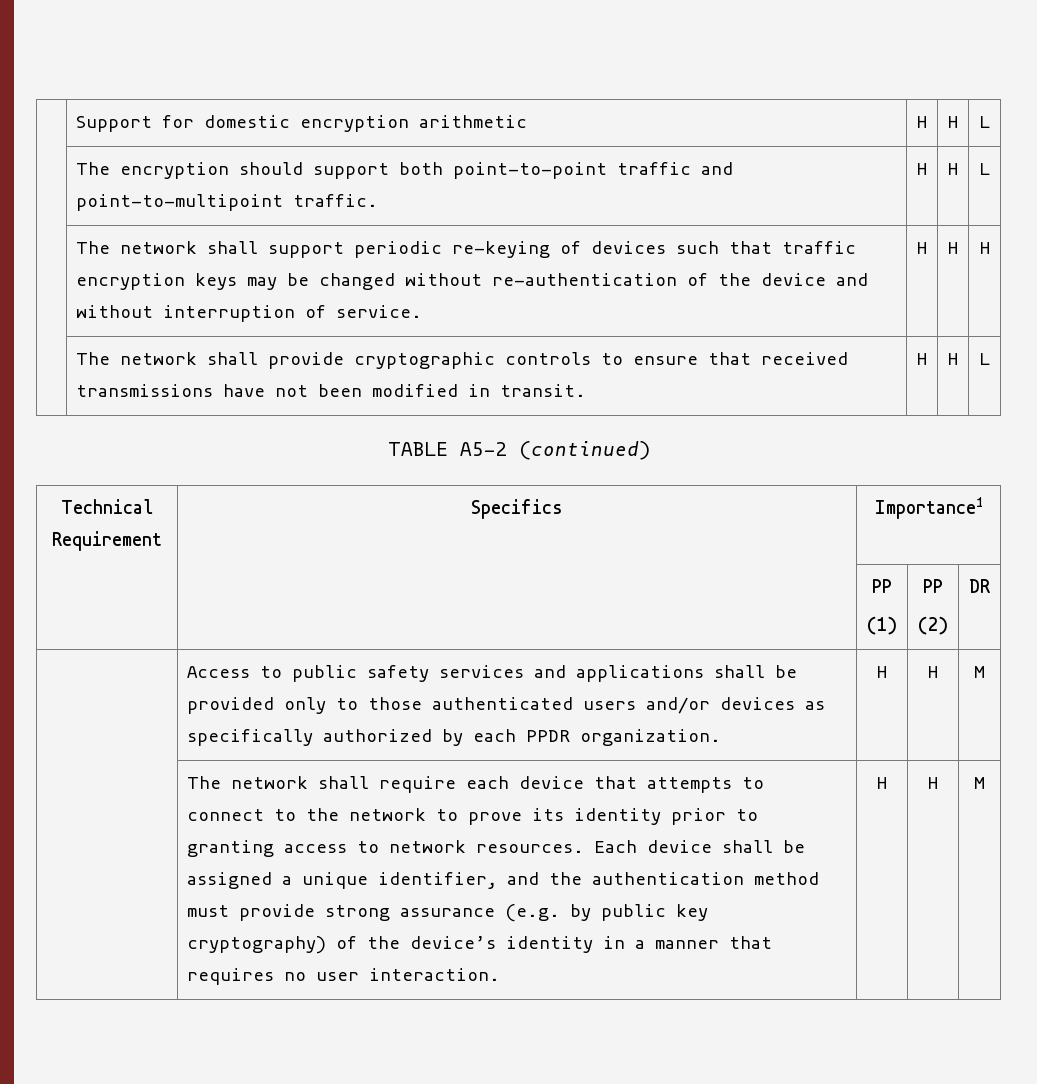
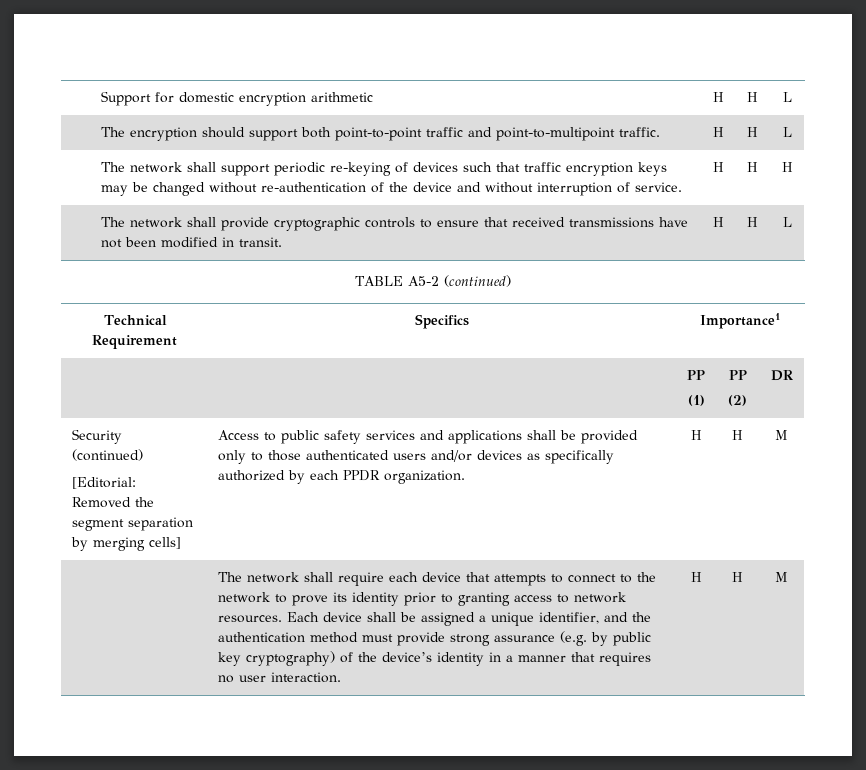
- | Access to public safety services and applications shall be provided only to those authenticated users and/or devices as specifically authorized by each PPDR organization. | H | H | M
+ Security (continued)
+ [Editorial: Removed the segment separation by merging cells] | Access to public safety services and applications shall be provided only to those authenticated users and/or devices as specifically authorized by each PPDR organization. | H | H | M

